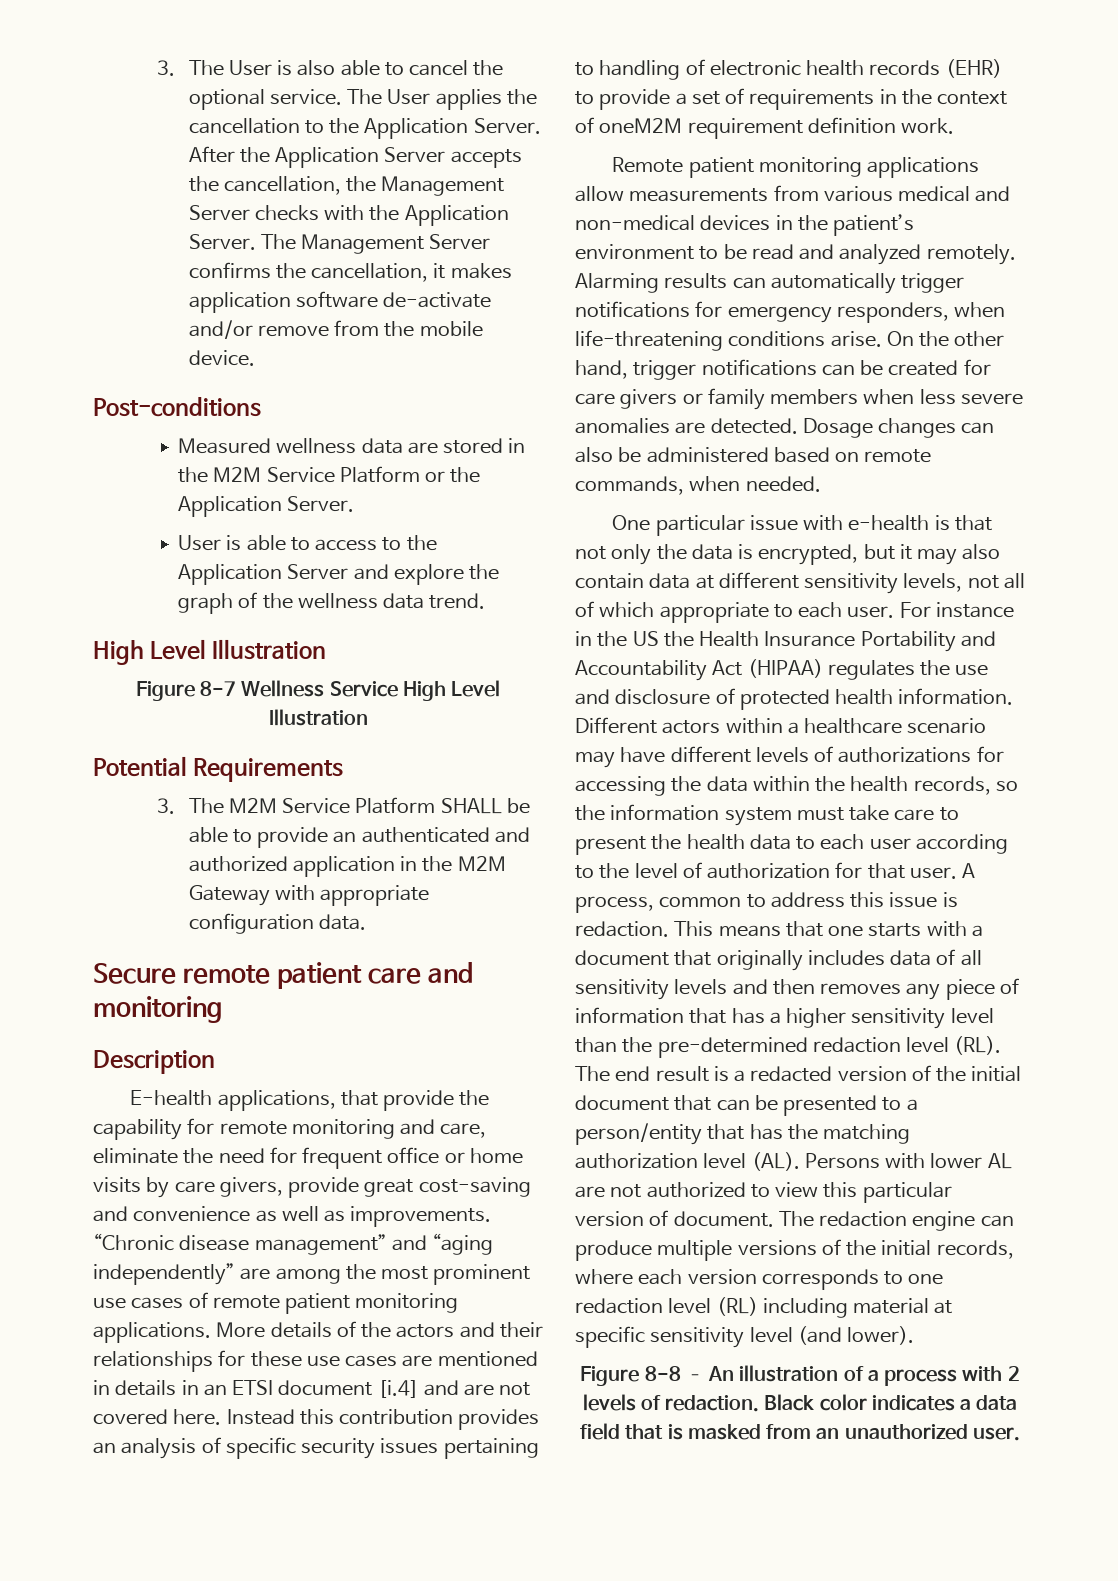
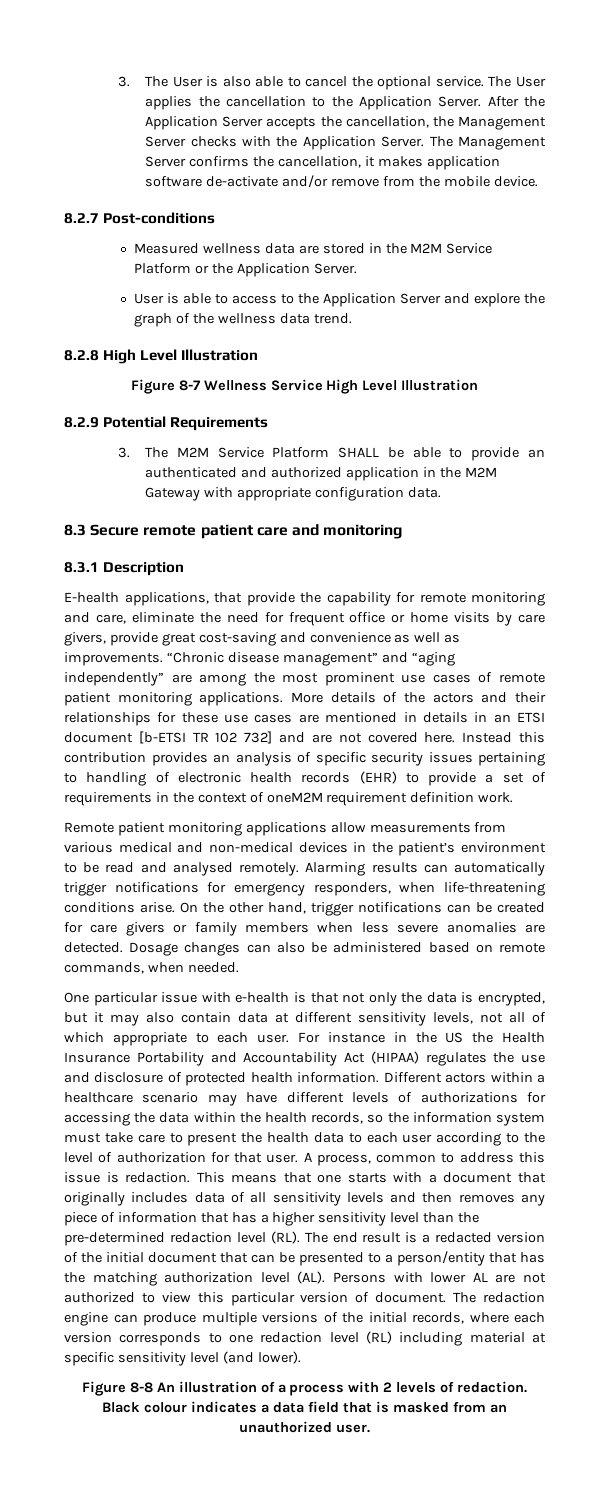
- Post-conditions
+ 8.2.7 Post-conditions
  User is able to access to the Application Server and explore the graph of the wellness data trend.
- High Level Illustration
+ 8.2.8 High Level Illustration
- Potential Requirements
+ 8.2.9 Potential Requirements
- Secure remote patient care and monitoring
+ 8.3 Secure remote patient care and monitoring
- Description
+ 8.3.1 Description
- More details of the actors and their relationships for these use cases are mentioned in details in an ETSI document [i.4] and are not covered here.
+ More details of the actors and their relationships for these use cases are mentioned in details in an ETSI document [b-ETSI TR 102 732] and are not covered here.
- Remote patient monitoring applications allow measurements from various medical and non-medical devices in the patient’s environment to be read and analyzed remotely.
+ Remote patient monitoring applications allow measurements from various medical and non-medical devices in the patient’s environment to be read and analysed remotely.
- Figure 8-8 – An illustration of a process with 2 levels of redaction.
+ Figure 8-8 An illustration of a process with 2 levels of redaction.
- Black color indicates a data field that is masked from an unauthorized user.
+ Black colour indicates a data field that is masked from an unauthorized user.

